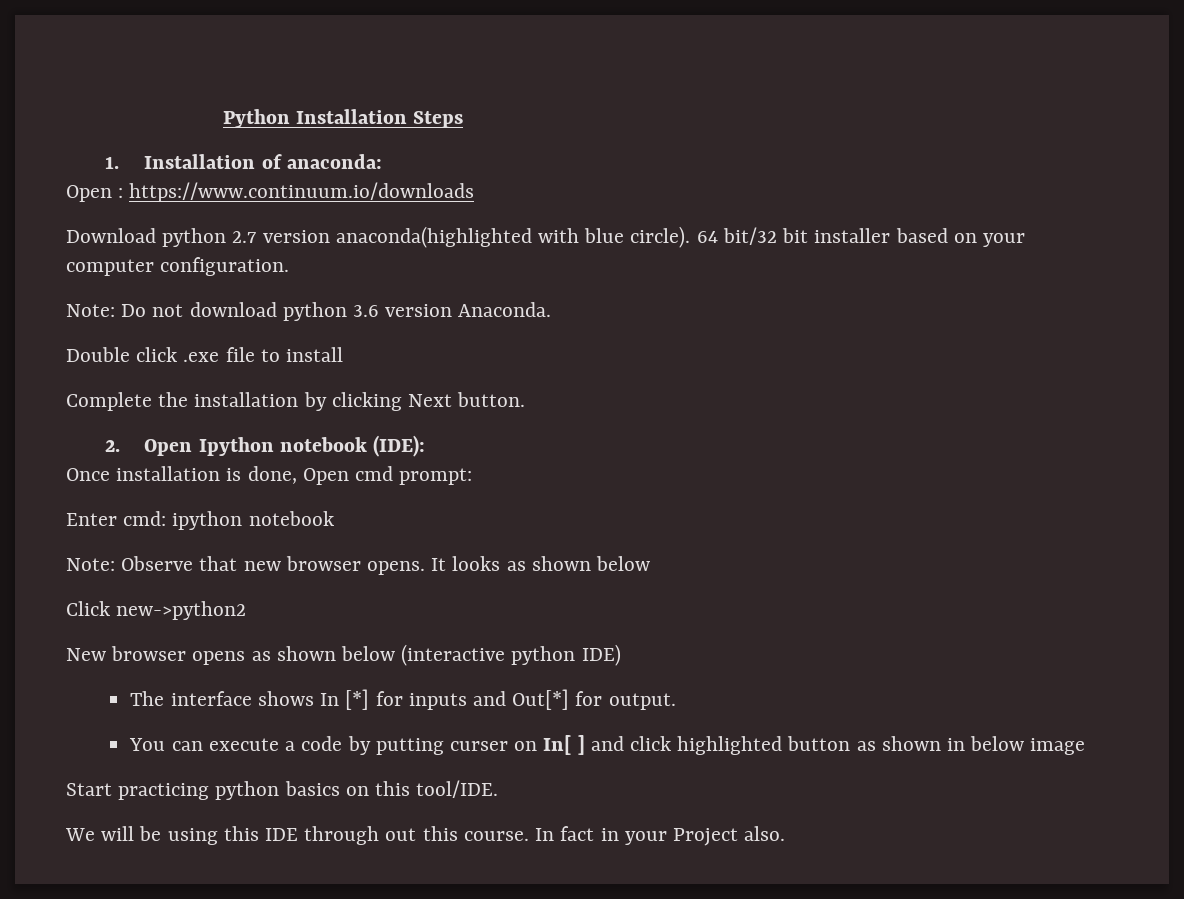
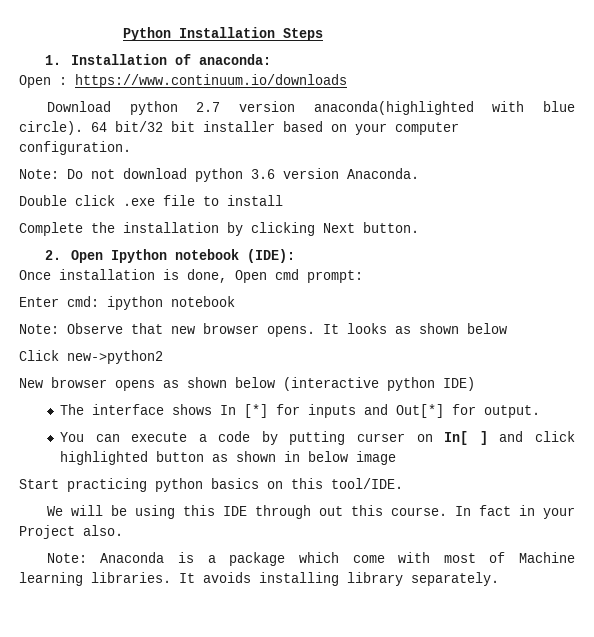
+ Note: Anaconda is a package which come with most of Machine learning libraries. It avoids installing library separately.

